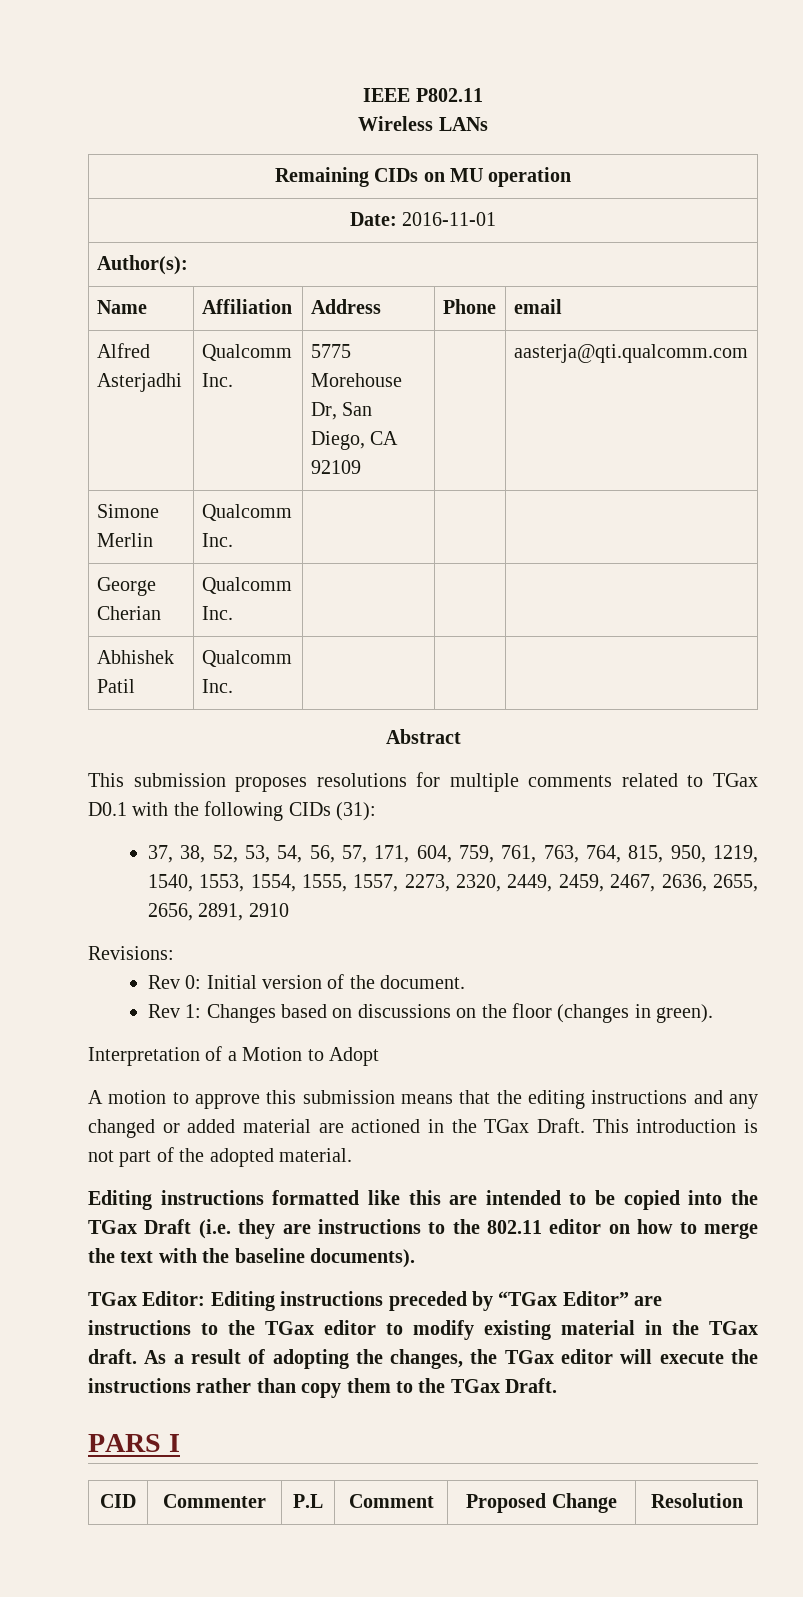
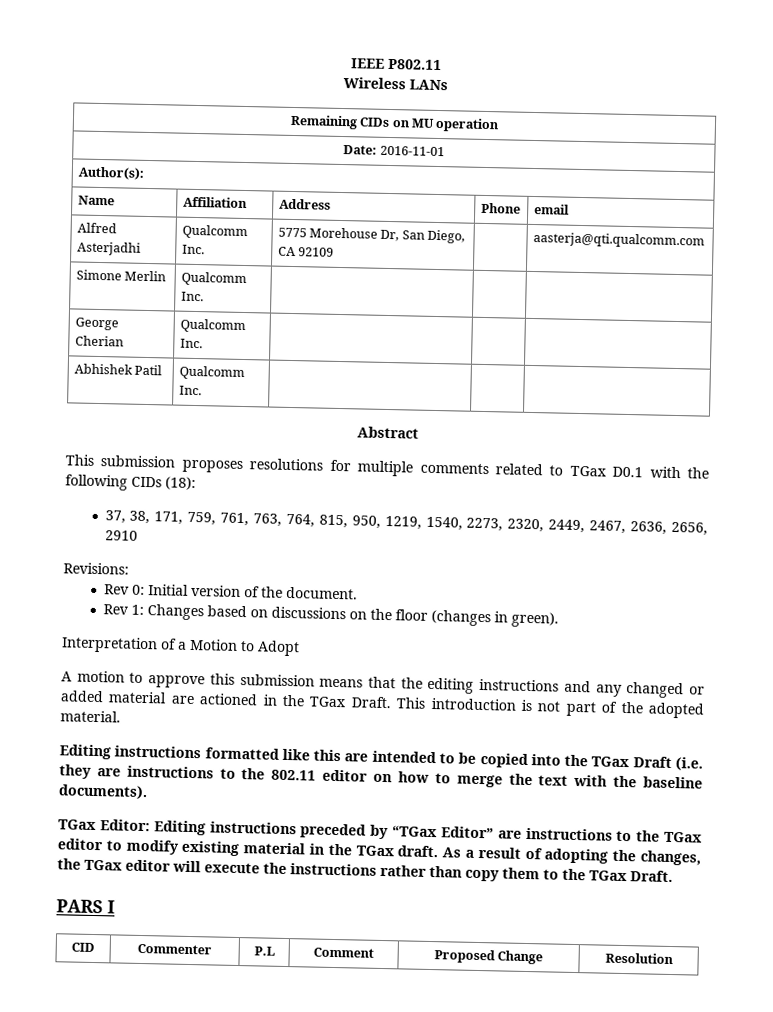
- This submission proposes resolutions for multiple comments related to TGax D0.1 with the following CIDs (31):
+ This submission proposes resolutions for multiple comments related to TGax D0.1 with the following CIDs (18):
- 37, 38, 52, 53, 54, 56, 57, 171, 604, 759, 761, 763, 764, 815, 950, 1219, 1540, 1553, 1554, 1555, 1557, 2273, 2320, 2449, 2459, 2467, 2636, 2655, 2656, 2891, 2910
+ 37, 38, 171, 759, 761, 763, 764, 815, 950, 1219, 1540, 2273, 2320, 2449, 2467, 2636, 2656, 2910

